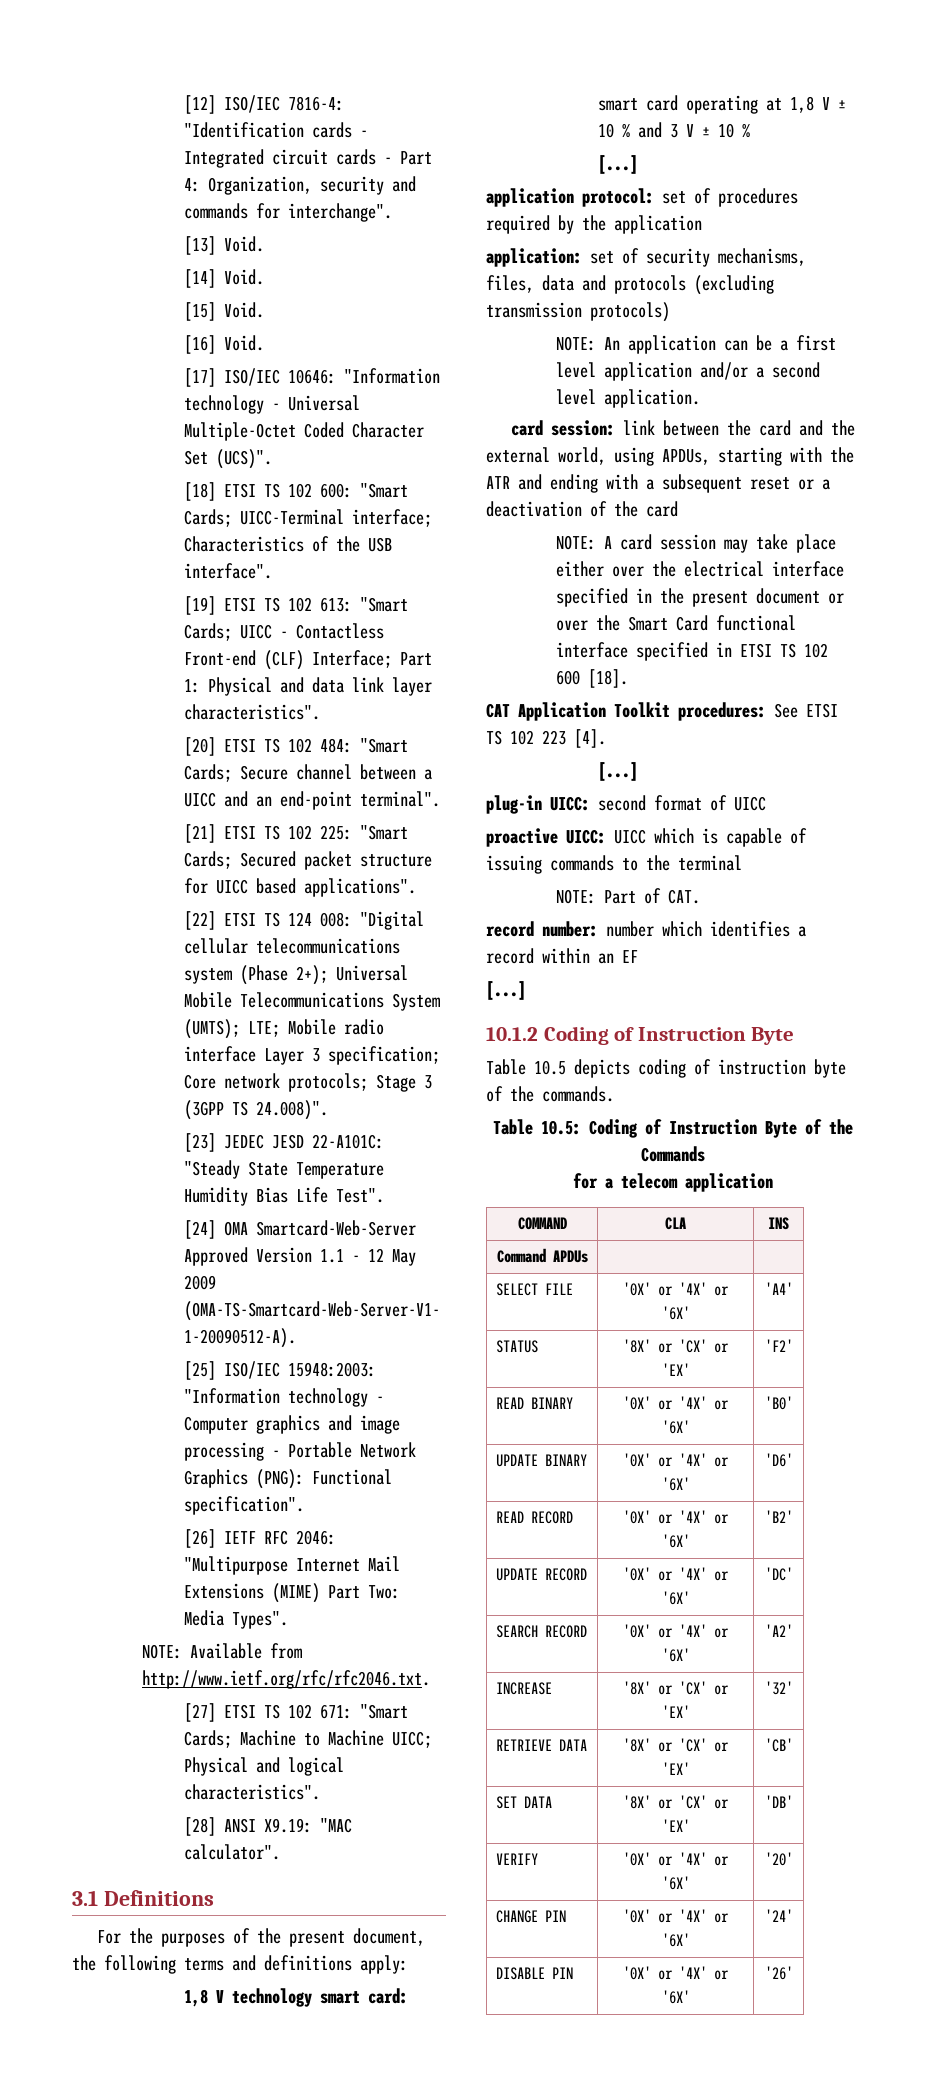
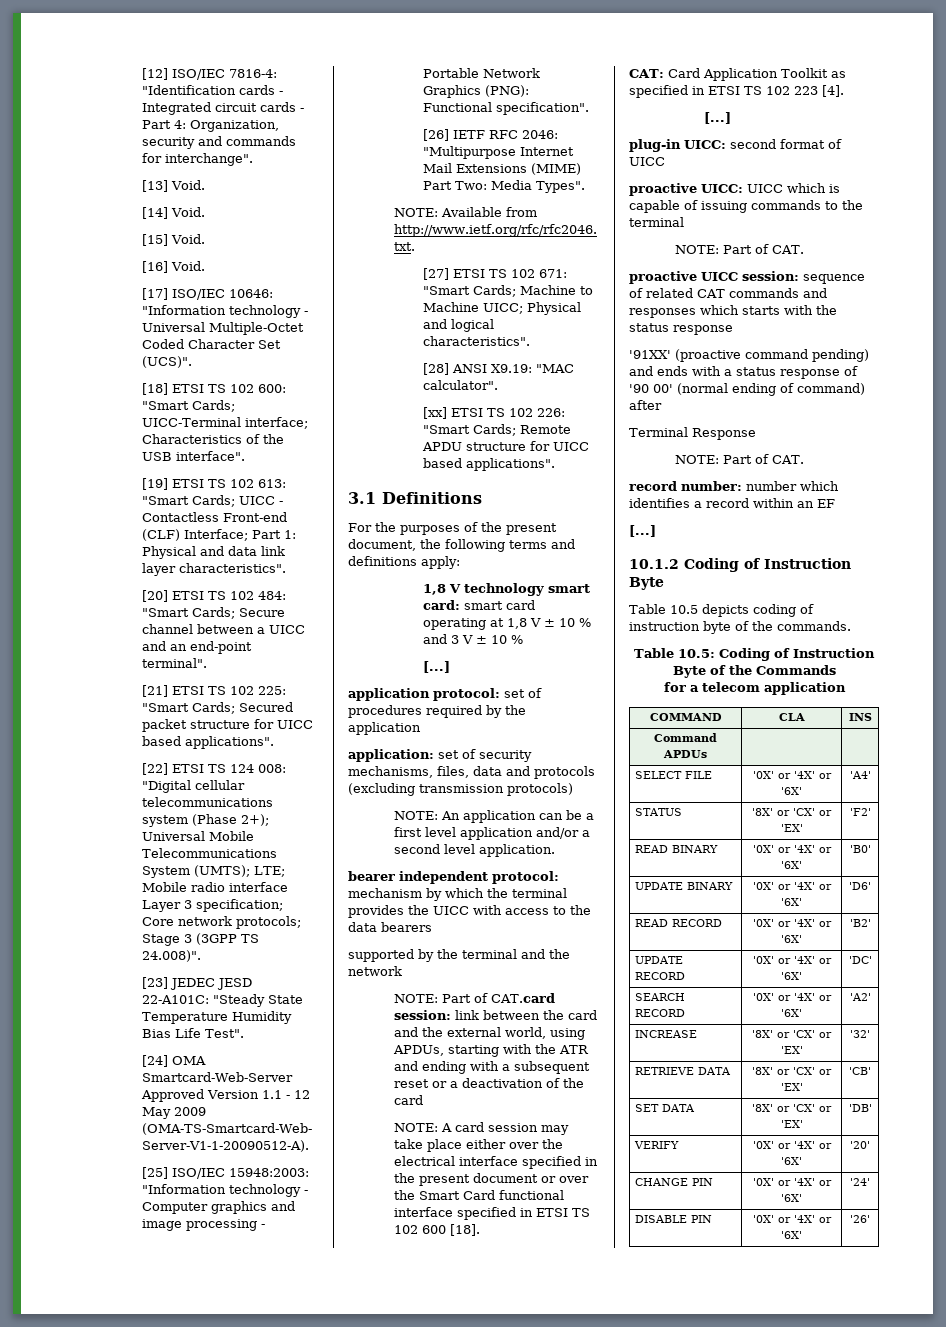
+ [xx] ETSI TS 102 226: "Smart Cards; Remote APDU structure for UICC based applications".
- card session: link between the card and the external world, using APDUs, starting with the ATR and ending with a subsequent reset or a deactivation of the card
+ bearer independent protocol: mechanism by which the terminal provides the UICC with access to the data bearers
+ supported by the terminal and the network
+ NOTE: Part of CAT.card session: link between the card and the external world, using APDUs, starting with the ATR and ending with a subsequent reset or a deactivation of the card
- CAT Application Toolkit procedures: See ETSI TS 102 223 [4].
+ CAT: Card Application Toolkit as specified in ETSI TS 102 223 [4].
+ proactive UICC session: sequence of related CAT commands and responses which starts with the status response
+ '91XX' (proactive command pending) and ends with a status response of '90 00' (normal ending of command) after
+ Terminal Response
+ NOTE: Part of CAT.

